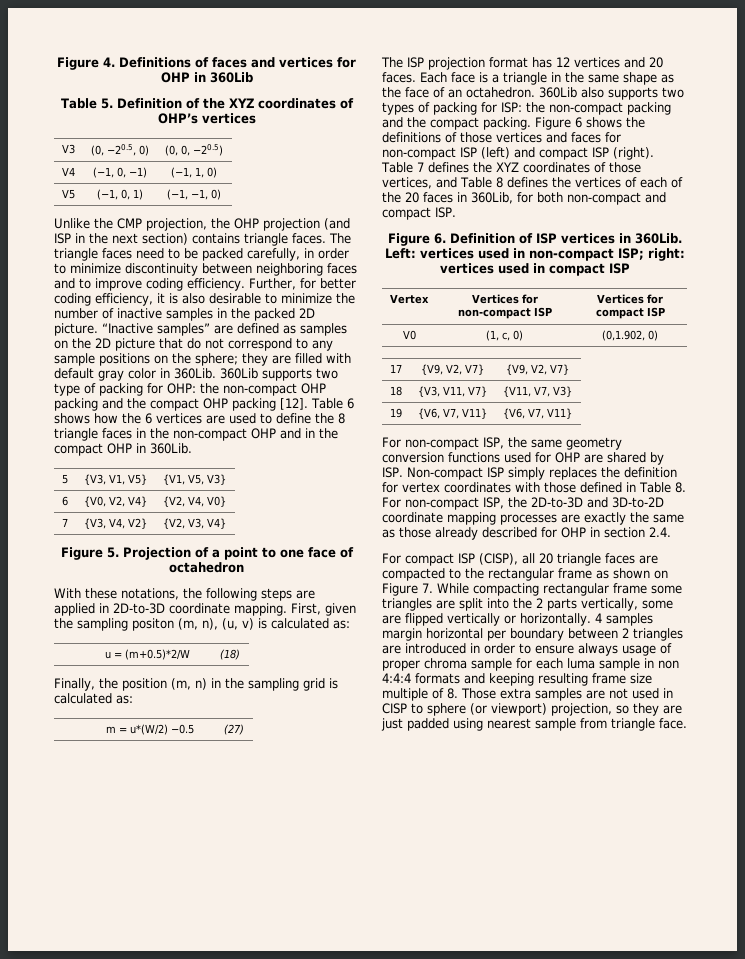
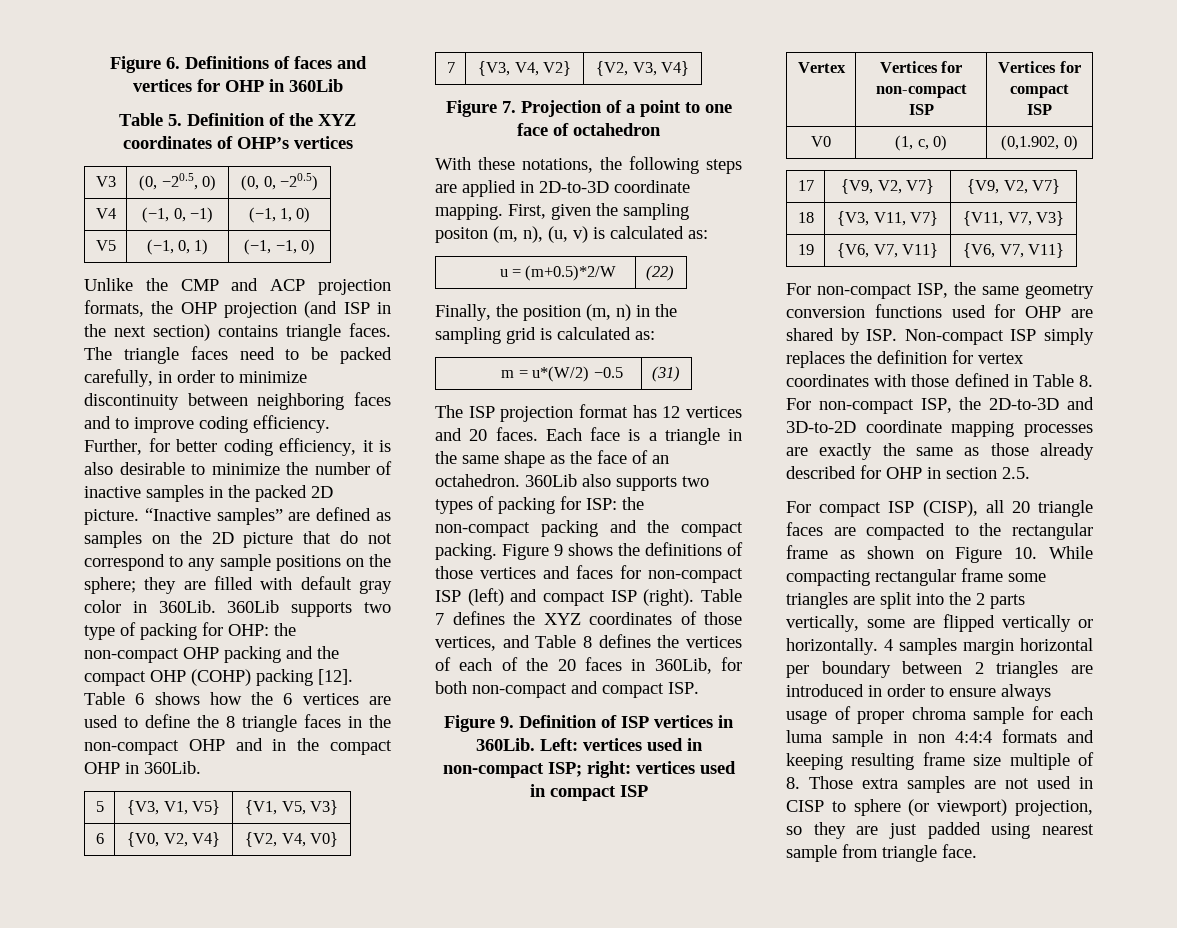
- Figure 4. Definitions of faces and vertices for OHP in 360Lib
+ Figure 6. Definitions of faces and vertices for OHP in 360Lib
- Unlike the CMP projection, the OHP projection (and ISP in the next section) contains triangle faces.
+ Unlike the CMP and ACP projection formats, the OHP projection (and ISP in the next section) contains triangle faces.
- 360Lib supports two type of packing for OHP: the non-compact OHP packing and the compact OHP packing [12].
+ 360Lib supports two type of packing for OHP: the non-compact OHP packing and the compact OHP (COHP) packing [12].
- Figure 5. Projection of a point to one face of octahedron
+ Figure 7. Projection of a point to one face of octahedron
- u = (m+0.5)*2/W | (18)
+ u = (m+0.5)*2/W | (22)
- m = u*(W/2) −0.5 | (27)
+ m = u*(W/2) −0.5 | (31)
- Figure 6 shows the definitions of those vertices and faces for non-compact ISP (left) and compact ISP (right).
+ Figure 9 shows the definitions of those vertices and faces for non-compact ISP (left) and compact ISP (right).
- Figure 6. Definition of ISP vertices in 360Lib.
+ Figure 9. Definition of ISP vertices in 360Lib.
- For non-compact ISP, the same geometry conversion functions used for OHP are shared by ISP. Non-compact ISP simply replaces the definition for vertex coordinates with those defined in Table 8. For non-compact ISP, the 2D-to-3D and 3D-to-2D coordinate mapping processes are exactly the same as those already described for OHP in section 2.4.
+ For non-compact ISP, the same geometry conversion functions used for OHP are shared by ISP. Non-compact ISP simply replaces the definition for vertex coordinates with those defined in Table 8. For non-compact ISP, the 2D-to-3D and 3D-to-2D coordinate mapping processes are exactly the same as those already described for OHP in section 2.5.
- For compact ISP (CISP), all 20 triangle faces are compacted to the rectangular frame as shown on Figure 7. While compacting rectangular frame some triangles are split into the 2 parts vertically, some are flipped vertically or horizontally.
+ For compact ISP (CISP), all 20 triangle faces are compacted to the rectangular frame as shown on Figure 10. While compacting rectangular frame some triangles are split into the 2 parts vertically, some are flipped vertically or horizontally.

